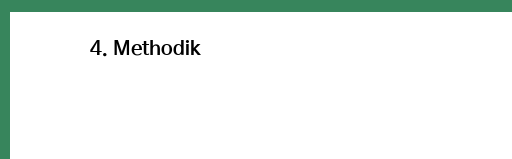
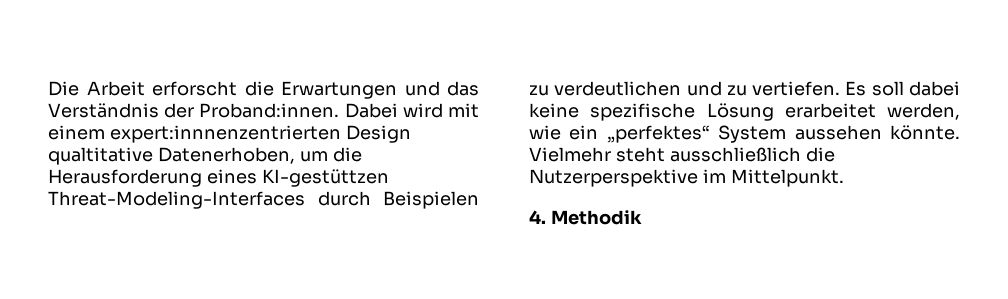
+ Die Arbeit erforscht die Erwartungen und das Verständnis der Proband:innen. Dabei wird mit einem expert:innnenzentrierten Design qualtitative Datenerhoben, um die Herausforderung eines KI-gestüttzen Threat-Modeling-Interfaces durch Beispielen zu verdeutlichen und zu vertiefen. Es soll dabei keine spezifische Lösung erarbeitet werden, wie ein „perfektes“ System aussehen könnte. Vielmehr steht ausschließlich die Nutzerperspektive im Mittelpunkt.

